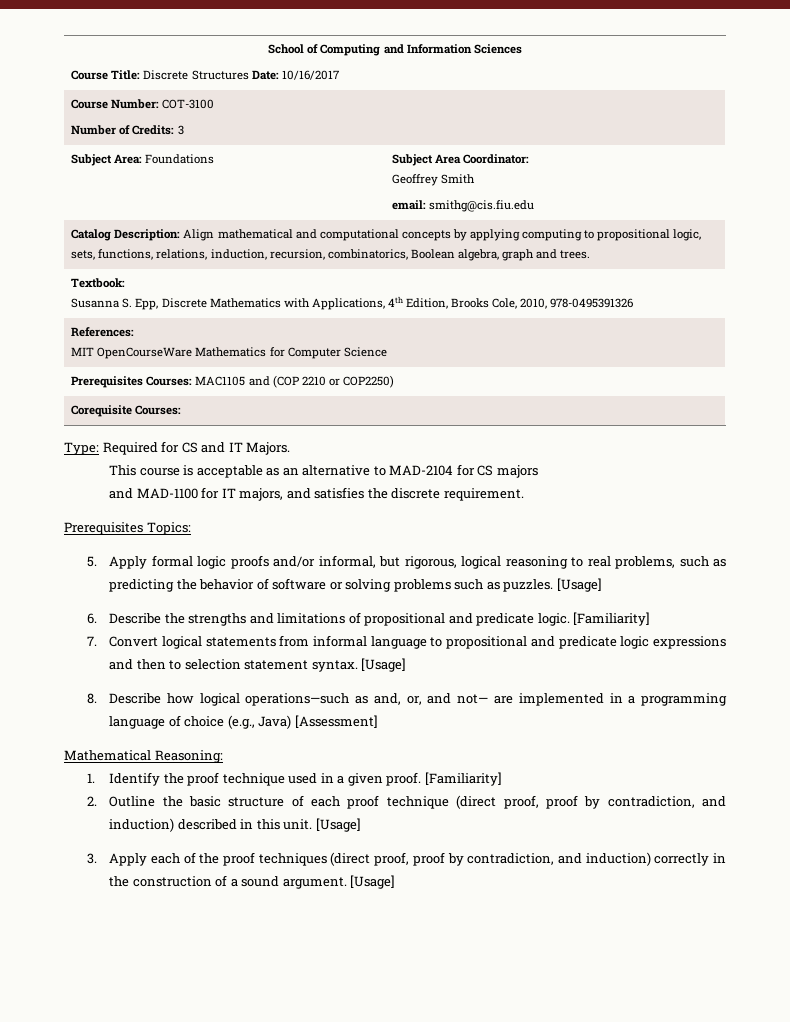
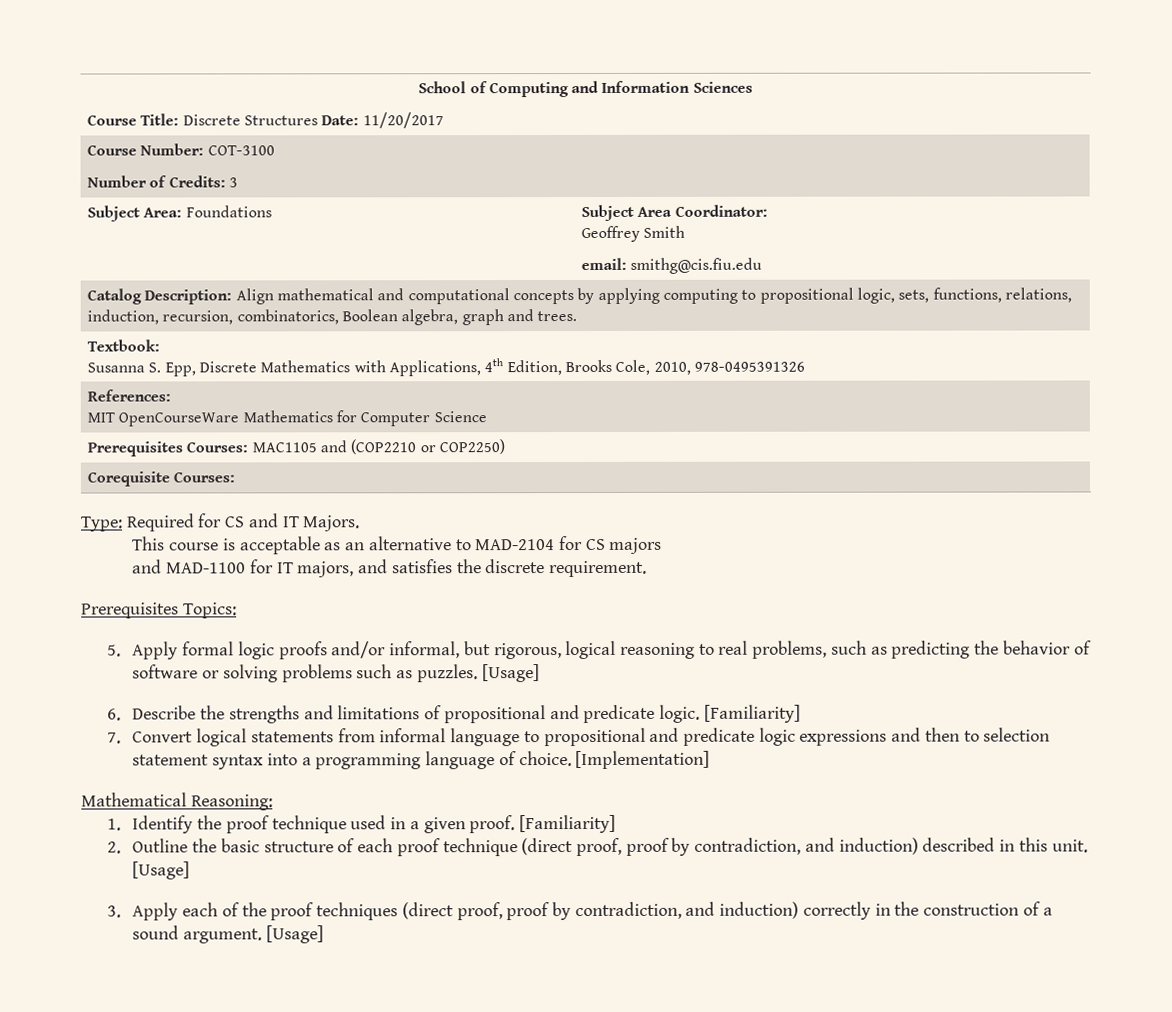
  School of Computing and Information Sciences
- Course Title: Discrete Structures Date: 10/16/2017
+ Course Title: Discrete Structures Date: 11/20/2017
- Prerequisites Courses: MAC1105 and (COP 2210 or COP2250)
+ Prerequisites Courses: MAC1105 and (COP2210 or COP2250)
- 7. Convert logical statements from informal language to propositional and predicate logic expressions and then to selection statement syntax. [Usage]
- 8. Describe how logical operations—such as and, or, and not— are implemented in a programming language of choice (e.g., Java) [Assessment]
+ 7. Convert logical statements from informal language to propositional and predicate logic expressions and then to selection statement syntax into a programming language of choice. [Implementation]

